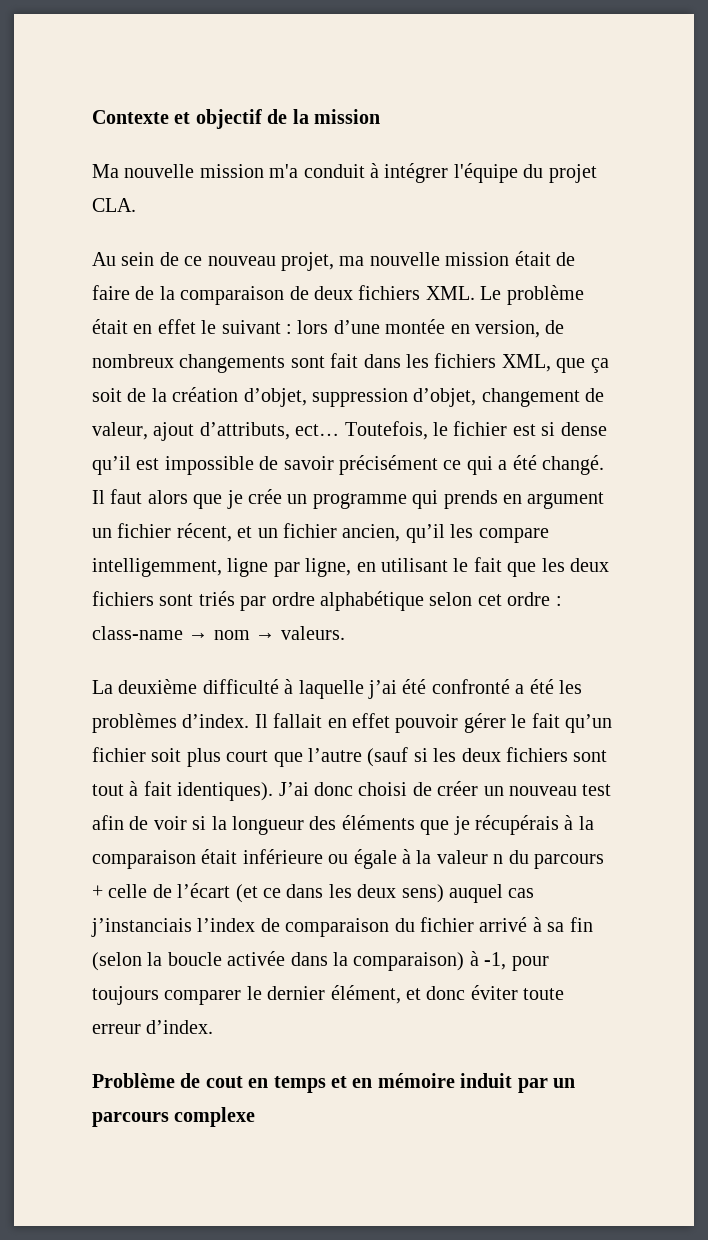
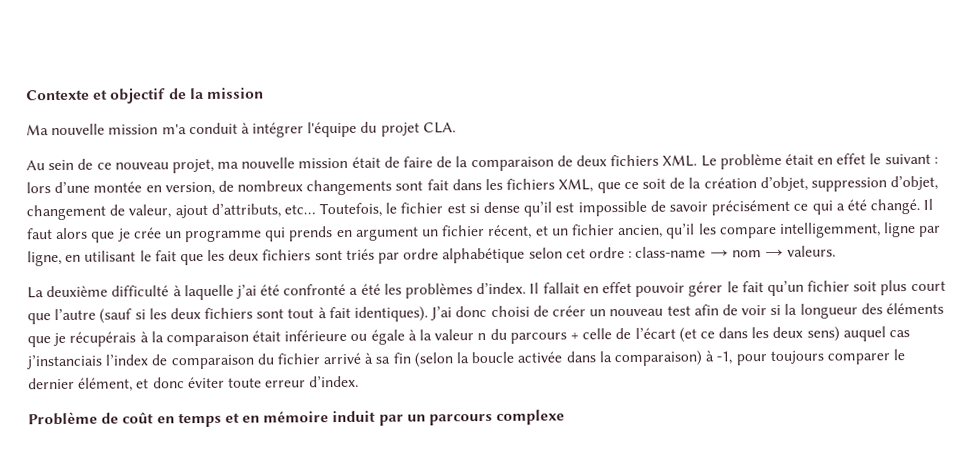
- Au sein de ce nouveau projet, ma nouvelle mission était de faire de la comparaison de deux fichiers XML. Le problème était en effet le suivant : lors d’une montée en version, de nombreux changements sont fait dans les fichiers XML, que ça soit de la création d’objet, suppression d’objet, changement de valeur, ajout d’attributs, ect…
+ Au sein de ce nouveau projet, ma nouvelle mission était de faire de la comparaison de deux fichiers XML. Le problème était en effet le suivant : lors d’une montée en version, de nombreux changements sont fait dans les fichiers XML, que ce soit de la création d’objet, suppression d’objet, changement de valeur, ajout d’attributs, etc…
- Problème de cout en temps et en mémoire induit par un parcours complexe
+ Problème de coût en temps et en mémoire induit par un parcours complexe

